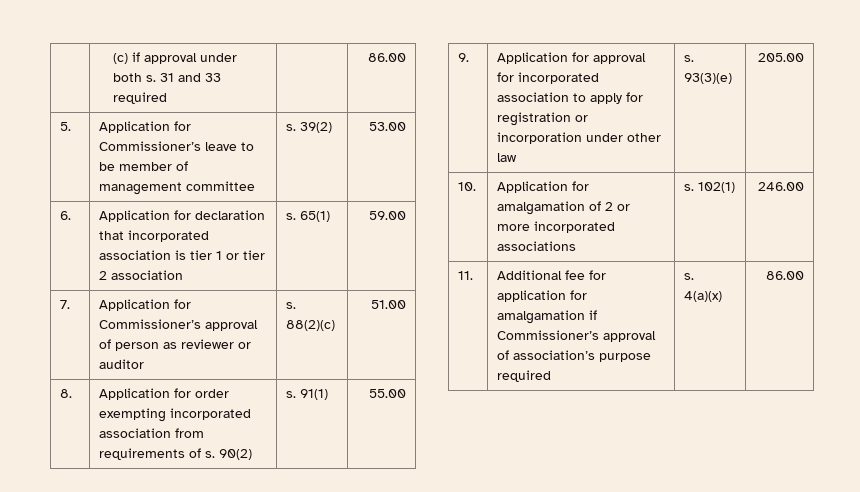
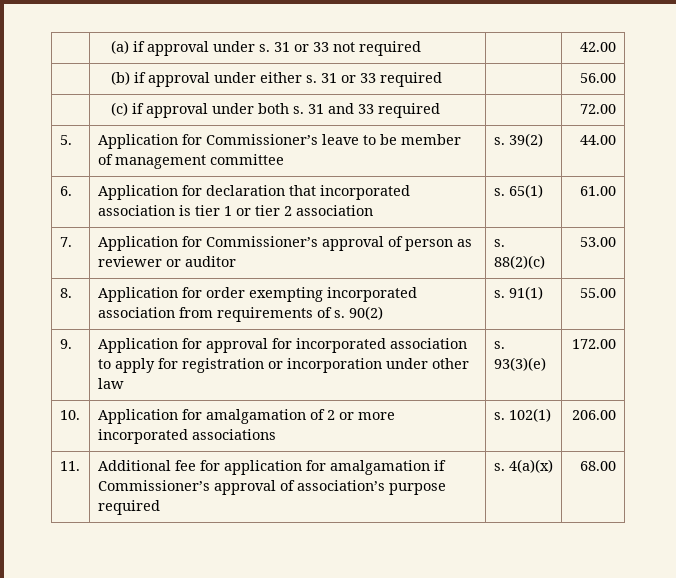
+ | (a) if approval under s. 31 or 33 not required | | 42.00
+ | (b) if approval under either s. 31 or 33 required | | 56.00
- | (c) if approval under both s. 31 and 33 required | | 86.00
+ | (c) if approval under both s. 31 and 33 required | | 72.00
- 5. | Application for Commissioner’s leave to be member of management committee | s. 39(2) | 53.00
+ 5. | Application for Commissioner’s leave to be member of management committee | s. 39(2) | 44.00
- 6. | Application for declaration that incorporated association is tier 1 or tier 2 association | s. 65(1) | 59.00
+ 6. | Application for declaration that incorporated association is tier 1 or tier 2 association | s. 65(1) | 61.00
- 7. | Application for Commissioner’s approval of person as reviewer or auditor | s. 88(2)(c) | 51.00
+ 7. | Application for Commissioner’s approval of person as reviewer or auditor | s. 88(2)(c) | 53.00
- 9. | Application for approval for incorporated association to apply for registration or incorporation under other law | s. 93(3)(e) | 205.00
+ 9. | Application for approval for incorporated association to apply for registration or incorporation under other law | s. 93(3)(e) | 172.00
- 10. | Application for amalgamation of 2 or more incorporated associations | s. 102(1) | 246.00
+ 10. | Application for amalgamation of 2 or more incorporated associations | s. 102(1) | 206.00
- 11. | Additional fee for application for amalgamation if Commissioner’s approval of association’s purpose required | s. 4(a)(x) | 86.00
+ 11. | Additional fee for application for amalgamation if Commissioner’s approval of association’s purpose required | s. 4(a)(x) | 68.00

